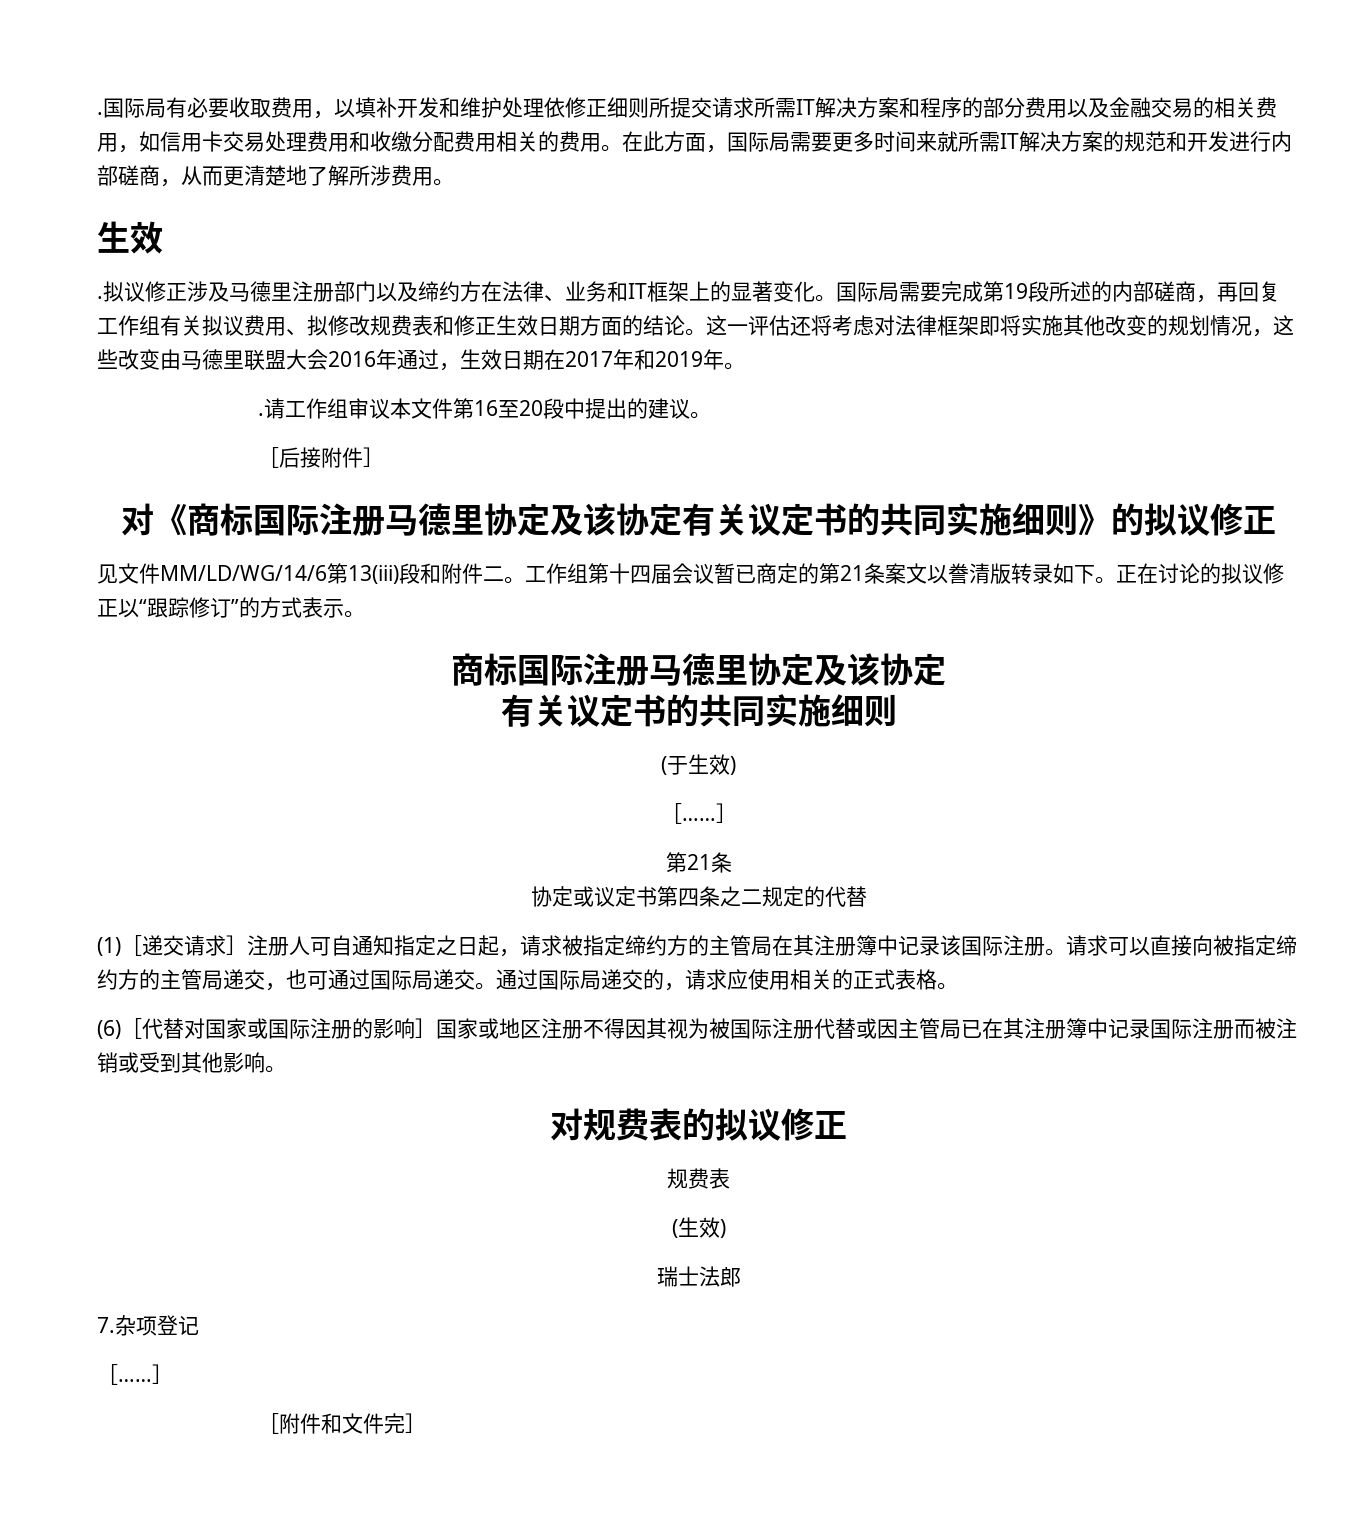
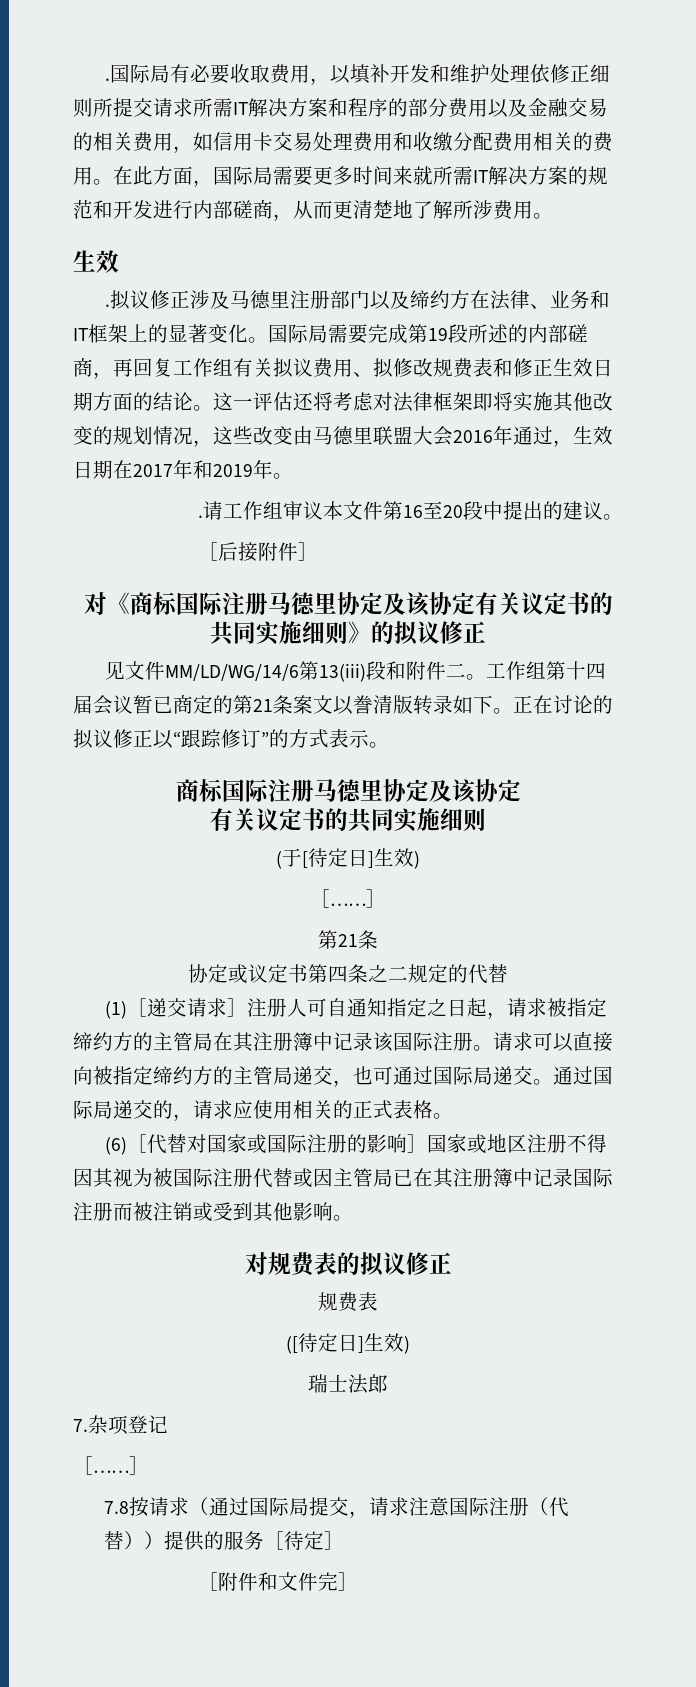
- (于生效)
+ (于[待定日]生效)
- (生效)
+ ([待定日]生效)
+ 7.8按请求（通过国际局提交，请求注意国际注册（代替））提供的服务［待定］

